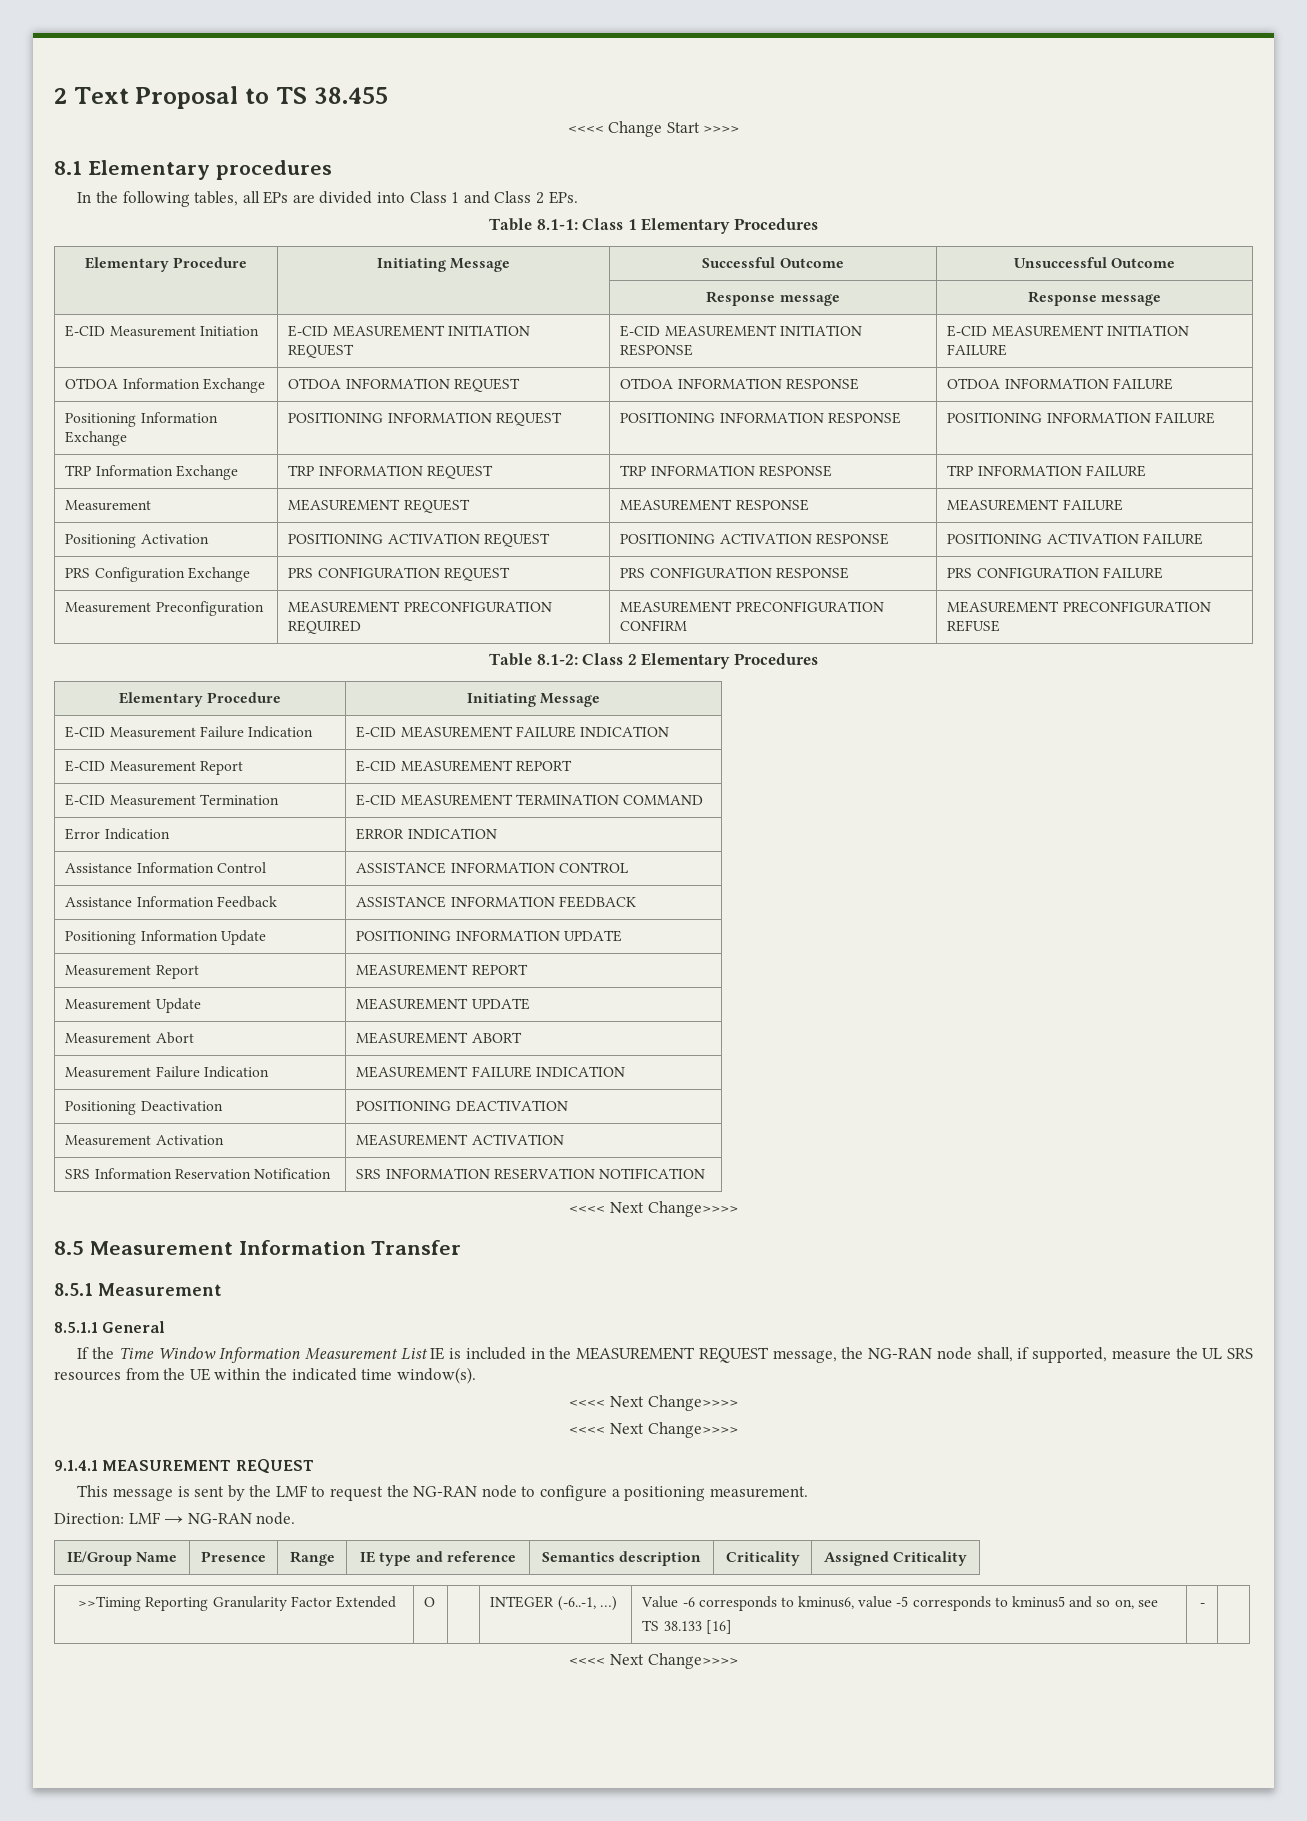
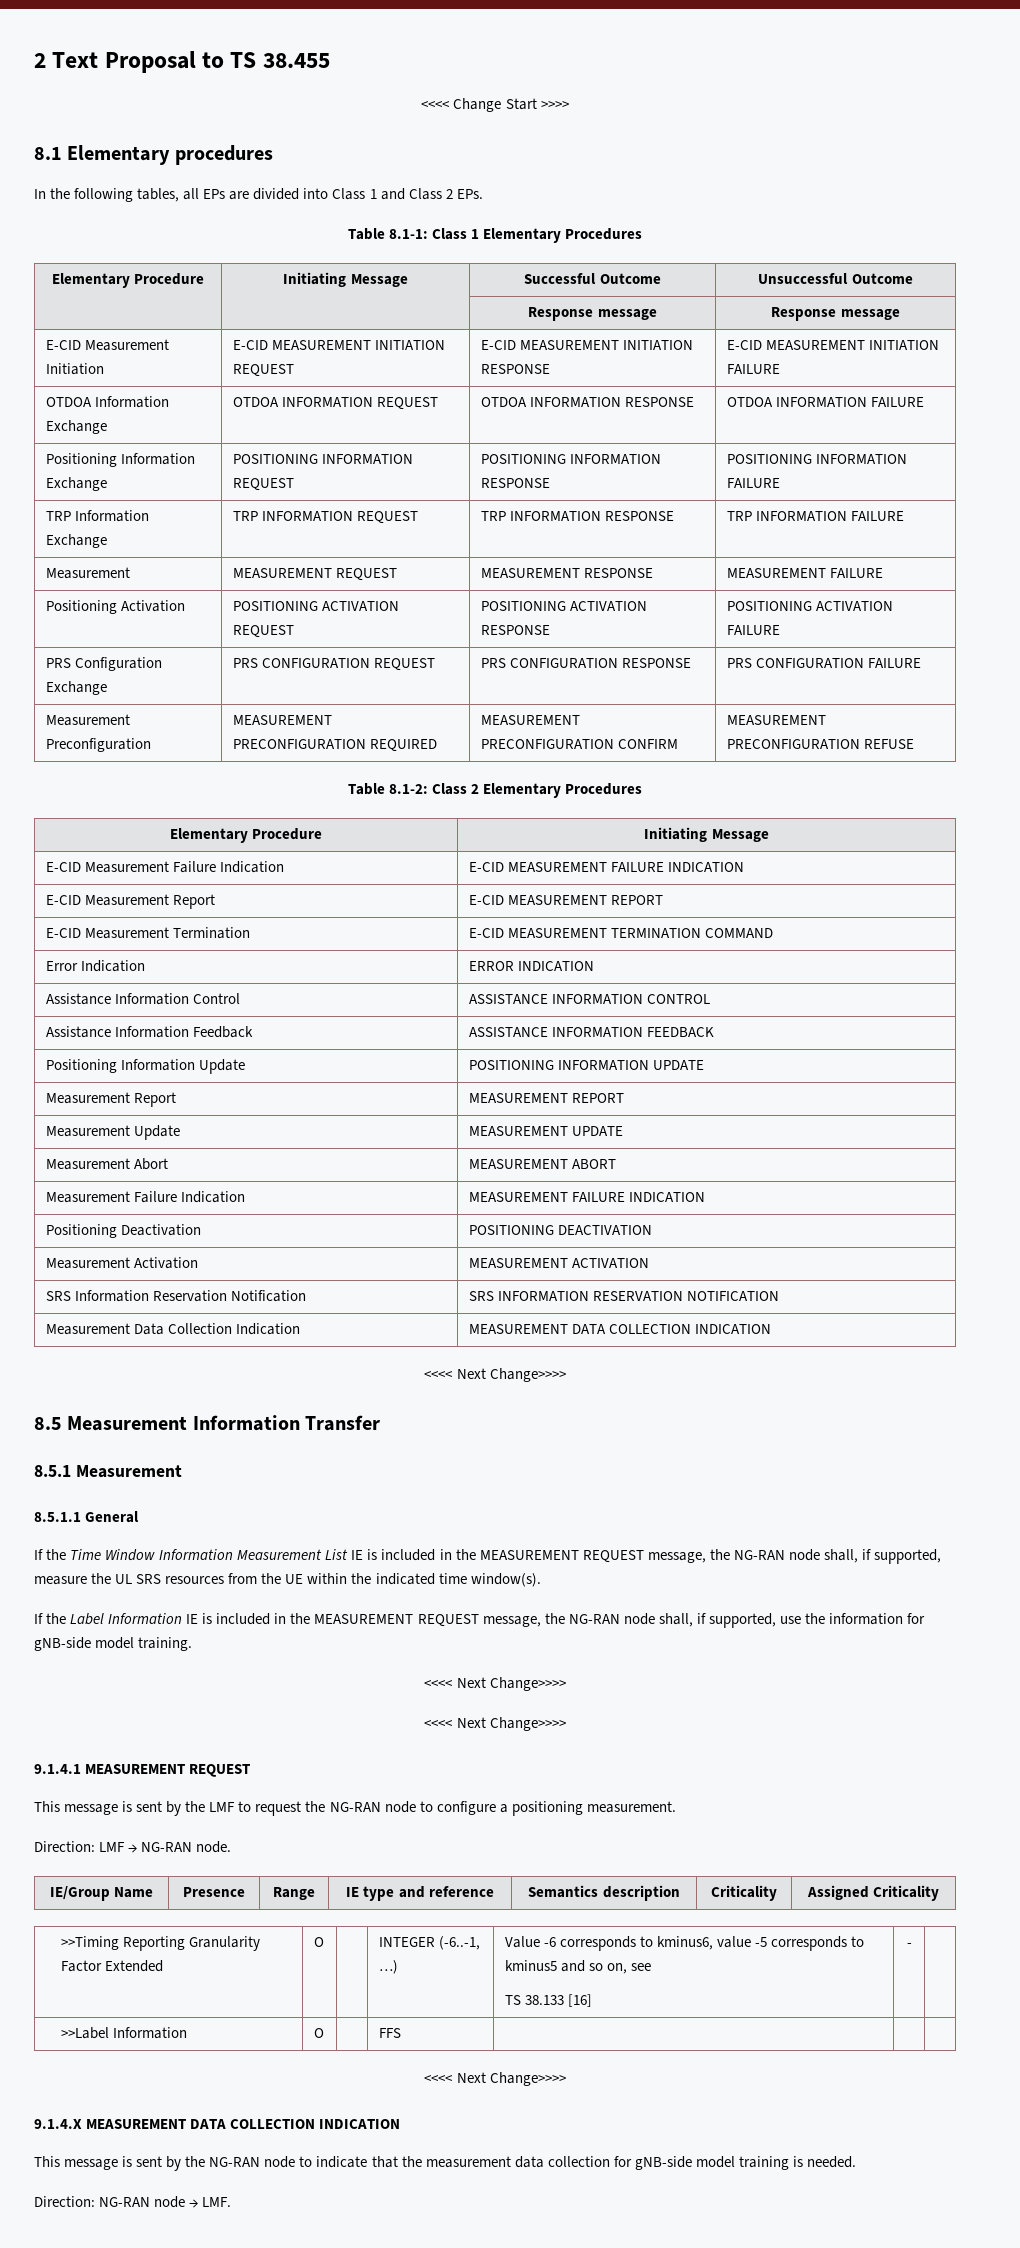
+ Measurement Data Collection Indication | MEASUREMENT DATA COLLECTION INDICATION
+ If the Label Information IE is included in the MEASUREMENT REQUEST message, the NG-RAN node shall, if supported, use the information for gNB-side model training.
  >>Timing Reporting Granularity Factor Extended | O | | INTEGER (-6..-1, …) | Value -6 corresponds to kminus6, value -5 corresponds to kminus5 and so on, see
  TS 38.133 [16] | - |
+ >>Label Information | O | | FFS | | |
  <<<< Next Change>>>>
+ 9.1.4.X MEASUREMENT DATA COLLECTION INDICATION
+ This message is sent by the NG-RAN node to indicate that the measurement data collection for gNB-side model training is needed.
+ Direction: NG-RAN node → LMF.

